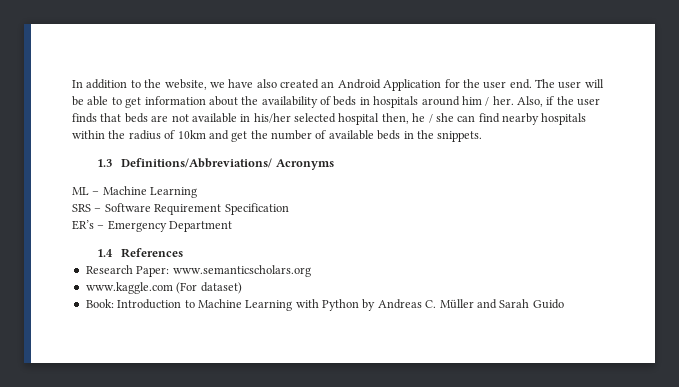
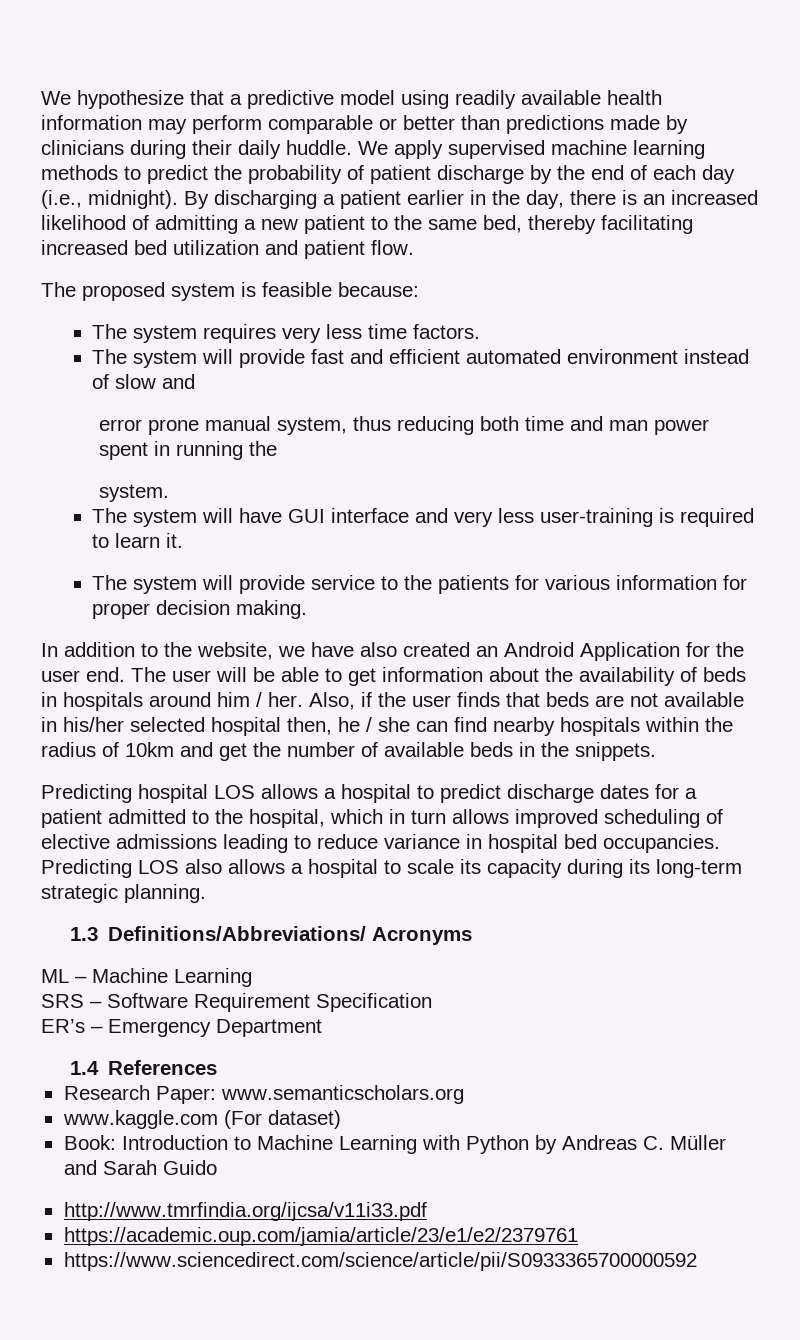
+ We hypothesize that a predictive model using readily available health information may perform comparable or better than predictions made by clinicians during their daily huddle. We apply supervised machine learning methods to predict the probability of patient discharge by the end of each day (i.e., midnight). By discharging a patient earlier in the day, there is an increased likelihood of admitting a new patient to the same bed, thereby facilitating increased bed utilization and patient flow.
+ The proposed system is feasible because:
+ The system requires very less time factors.
+ The system will provide fast and efficient automated environment instead of slow and
+ error prone manual system, thus reducing both time and man power spent in running the
+ system.
+ The system will have GUI interface and very less user-training is required to learn it.
+ The system will provide service to the patients for various information for proper decision making.
+ Predicting hospital LOS allows a hospital to predict discharge dates for a patient admitted to the hospital, which in turn allows improved scheduling of elective admissions leading to reduce variance in hospital bed occupancies. Predicting LOS also allows a hospital to scale its capacity during its long-term strategic planning.
+ http://www.tmrfindia.org/ijcsa/v11i33.pdf
+ https://academic.oup.com/jamia/article/23/e1/e2/2379761
+ https://www.sciencedirect.com/science/article/pii/S0933365700000592

